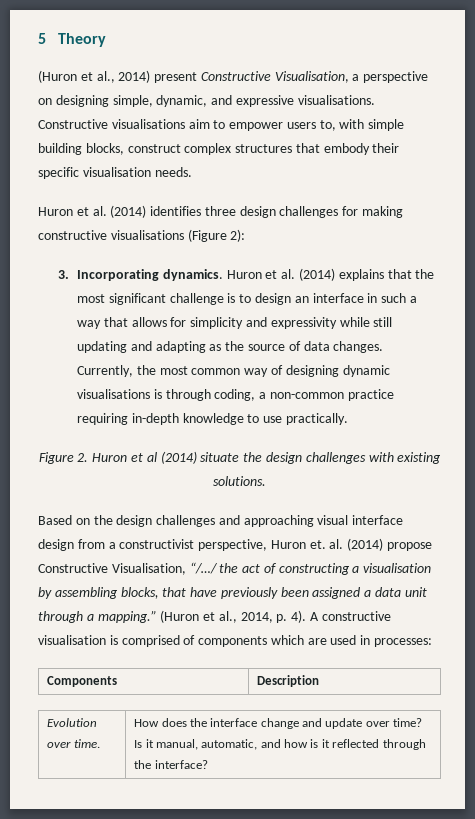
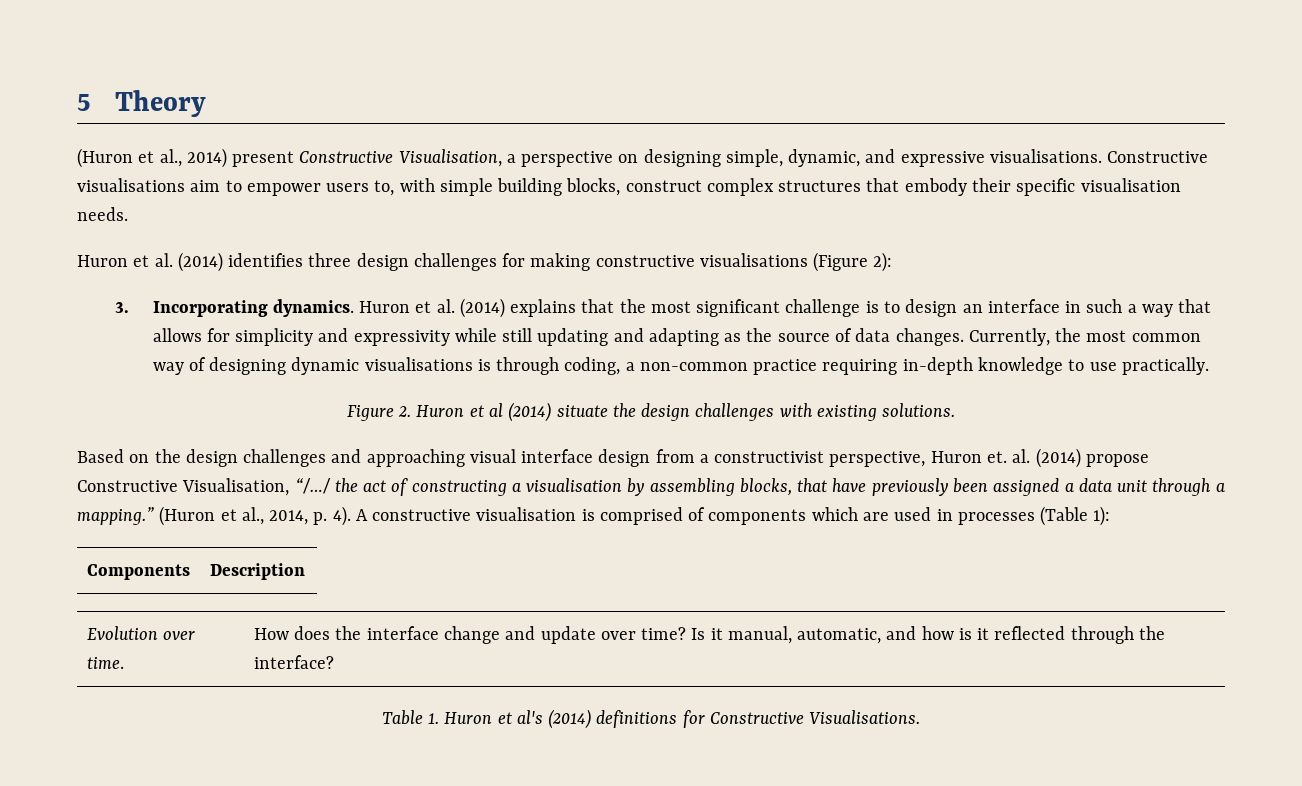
- A constructive visualisation is comprised of components which are used in processes:
+ A constructive visualisation is comprised of components which are used in processes (Table 1):
+ Table 1. Huron et al's (2014) definitions for Constructive Visualisations.

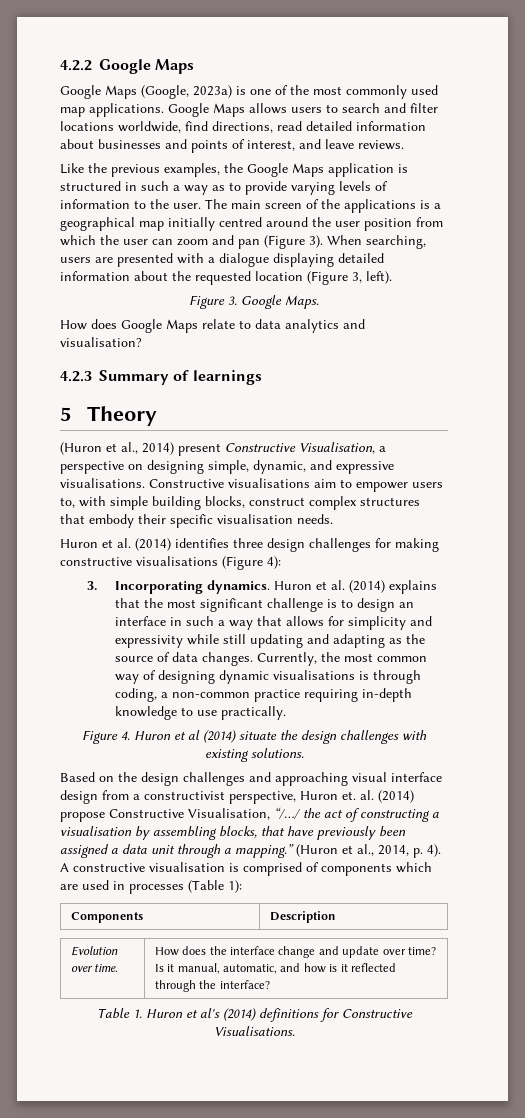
+ 4.2.2 Google Maps
+ Google Maps (Google, 2023a) is one of the most commonly used map applications. Google Maps allows users to search and filter locations worldwide, find directions, read detailed information about businesses and points of interest, and leave reviews.
+ Like the previous examples, the Google Maps application is structured in such a way as to provide varying levels of information to the user. The main screen of the applications is a geographical map initially centred around the user position from which the user can zoom and pan (Figure 3). When searching, users are presented with a dialogue displaying detailed information about the requested location (Figure 3, left).
+ Figure 3. Google Maps.
+ How does Google Maps relate to data analytics and visualisation?
+ 4.2.3 Summary of learnings
- Huron et al. (2014) identifies three design challenges for making constructive visualisations (Figure 2):
+ Huron et al. (2014) identifies three design challenges for making constructive visualisations (Figure 4):
- Figure 2. Huron et al (2014) situate the design challenges with existing solutions.
+ Figure 4. Huron et al (2014) situate the design challenges with existing solutions.

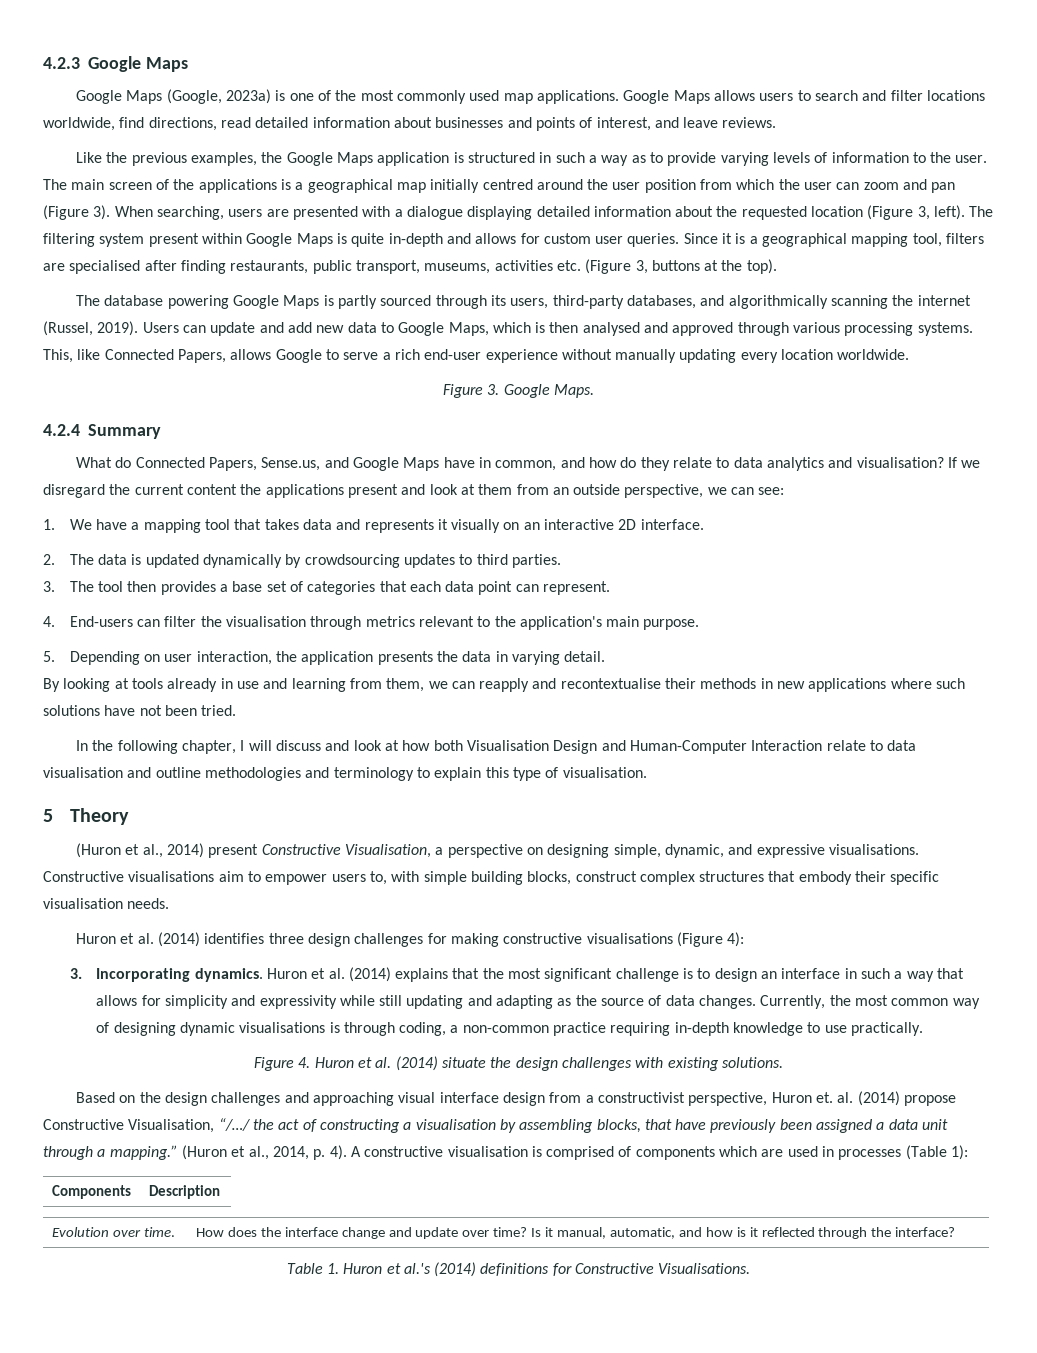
- 4.2.2 Google Maps
+ 4.2.3 Google Maps
- When searching, users are presented with a dialogue displaying detailed information about the requested location (Figure 3, left).
+ When searching, users are presented with a dialogue displaying detailed information about the requested location (Figure 3, left). The filtering system present within Google Maps is quite in-depth and allows for custom user queries. Since it is a geographical mapping tool, filters are specialised after finding restaurants, public transport, museums, activities etc. (Figure 3, buttons at the top).
+ The database powering Google Maps is partly sourced through its users, third-party databases, and algorithmically scanning the internet (Russel, 2019). Users can update and add new data to Google Maps, which is then analysed and approved through various processing systems. This, like Connected Papers, allows Google to serve a rich end-user experience without manually updating every location worldwide.
  Figure 3. Google Maps.
- How does Google Maps relate to data analytics and visualisation?
- 4.2.3 Summary of learnings
+ 4.2.4 Summary
+ What do Connected Papers, Sense.us, and Google Maps have in common, and how do they relate to data analytics and visualisation? If we disregard the current content the applications present and look at them from an outside perspective, we can see:
+ 1. We have a mapping tool that takes data and represents it visually on an interactive 2D interface.
+ 2. The data is updated dynamically by crowdsourcing updates to third parties.
+ 3. The tool then provides a base set of categories that each data point can represent.
+ 4. End-users can filter the visualisation through metrics relevant to the application's main purpose.
+ 5. Depending on user interaction, the application presents the data in varying detail.
+ By looking at tools already in use and learning from them, we can reapply and recontextualise their methods in new applications where such solutions have not been tried.
+ In the following chapter, I will discuss and look at how both Visualisation Design and Human-Computer Interaction relate to data visualisation and outline methodologies and terminology to explain this type of visualisation.
- Figure 4. Huron et al (2014) situate the design challenges with existing solutions.
+ Figure 4. Huron et al. (2014) situate the design challenges with existing solutions.
- Table 1. Huron et al's (2014) definitions for Constructive Visualisations.
+ Table 1. Huron et al.'s (2014) definitions for Constructive Visualisations.

